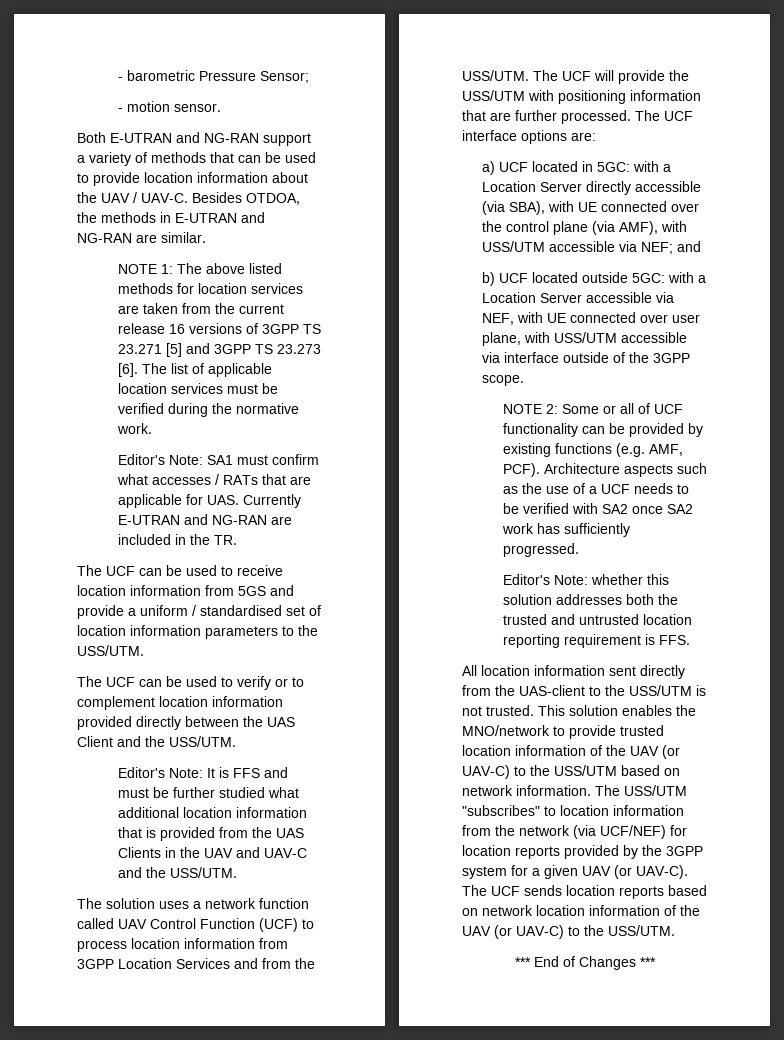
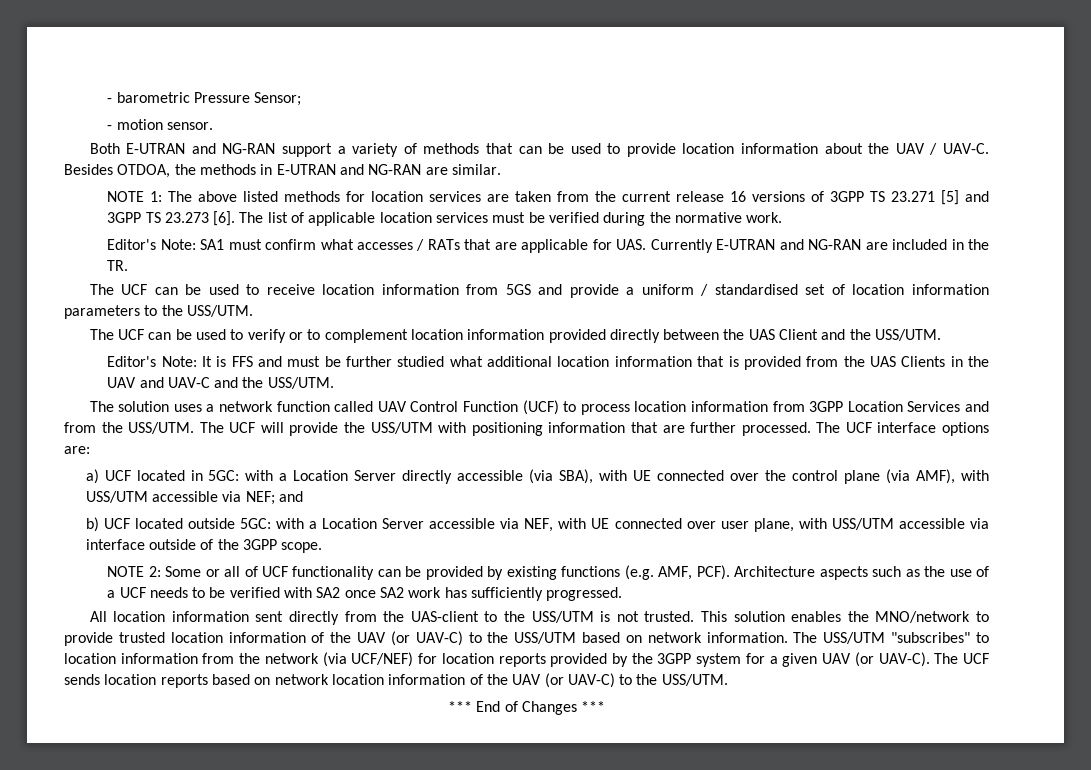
- Editor's Note: whether this solution addresses both the trusted and untrusted location reporting requirement is FFS.

